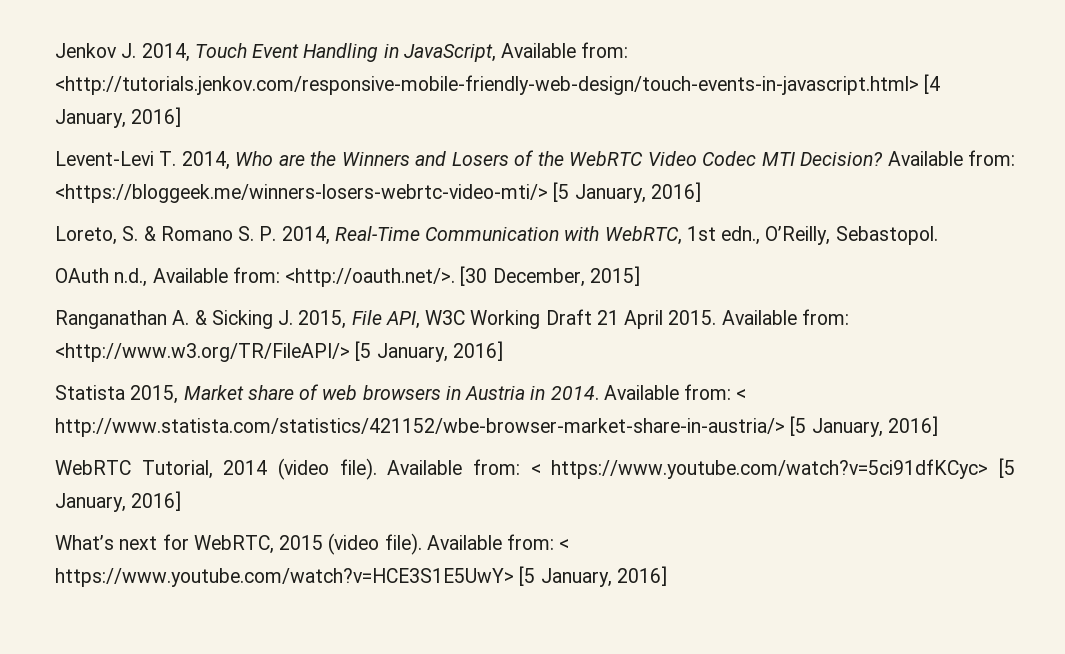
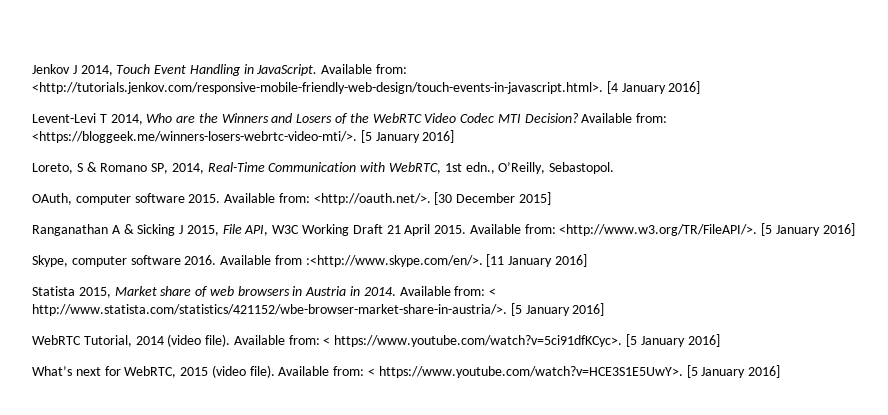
- Jenkov J. 2014, Touch Event Handling in JavaScript, Available from: <http://tutorials.jenkov.com/responsive-mobile-friendly-web-design/touch-events-in-javascript.html> [4 January, 2016]
+ Jenkov J 2014, Touch Event Handling in JavaScript. Available from: <http://tutorials.jenkov.com/responsive-mobile-friendly-web-design/touch-events-in-javascript.html>. [4 January 2016]
- Levent-Levi T. 2014, Who are the Winners and Losers of the WebRTC Video Codec MTI Decision?
+ Levent-Levi T 2014, Who are the Winners and Losers of the WebRTC Video Codec MTI Decision?
- Available from: <https://bloggeek.me/winners-losers-webrtc-video-mti/> [5 January, 2016]
+ Available from: <https://bloggeek.me/winners-losers-webrtc-video-mti/>. [5 January 2016]
- Loreto, S. & Romano S. P. 2014, Real-Time Communication with WebRTC, 1st edn., O’Reilly, Sebastopol.
+ Loreto, S & Romano SP, 2014, Real-Time Communication with WebRTC, 1st edn., O’Reilly, Sebastopol.
- OAuth n.d., Available from: <http://oauth.net/>. [30 December, 2015]
+ OAuth, computer software 2015. Available from: <http://oauth.net/>. [30 December 2015]
- Ranganathan A. & Sicking J. 2015, File API, W3C Working Draft 21 April 2015.
+ Ranganathan A & Sicking J 2015, File API, W3C Working Draft 21 April 2015.
- Available from: <http://www.w3.org/TR/FileAPI/> [5 January, 2016]
+ Available from: <http://www.w3.org/TR/FileAPI/>. [5 January 2016]
+ Skype, computer software 2016. Available from :<http://www.skype.com/en/>. [11 January 2016]
- Available from: < http://www.statista.com/statistics/421152/wbe-browser-market-share-in-austria/> [5 January, 2016]
+ Available from: < http://www.statista.com/statistics/421152/wbe-browser-market-share-in-austria/>. [5 January 2016]
- Available from: < https://www.youtube.com/watch?v=5ci91dfKCyc> [5 January, 2016]
+ Available from: < https://www.youtube.com/watch?v=5ci91dfKCyc>. [5 January 2016]
- Available from: < https://www.youtube.com/watch?v=HCE3S1E5UwY> [5 January, 2016]
+ Available from: < https://www.youtube.com/watch?v=HCE3S1E5UwY>. [5 January 2016]

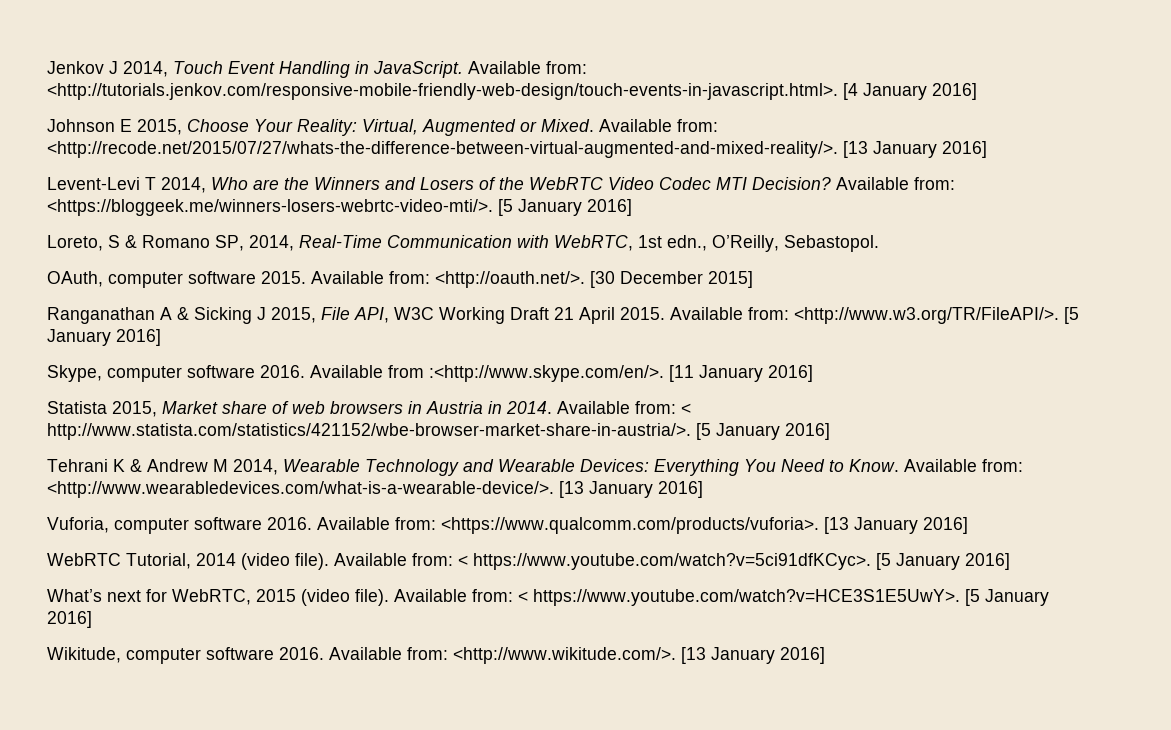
+ Johnson E 2015, Choose Your Reality: Virtual, Augmented or Mixed. Available from: <http://recode.net/2015/07/27/whats-the-difference-between-virtual-augmented-and-mixed-reality/>. [13 January 2016]
+ Tehrani K & Andrew M 2014, Wearable Technology and Wearable Devices: Everything You Need to Know. Available from: <http://www.wearabledevices.com/what-is-a-wearable-device/>. [13 January 2016]
+ Vuforia, computer software 2016. Available from: <https://www.qualcomm.com/products/vuforia>. [13 January 2016]
+ Wikitude, computer software 2016. Available from: <http://www.wikitude.com/>. [13 January 2016]

